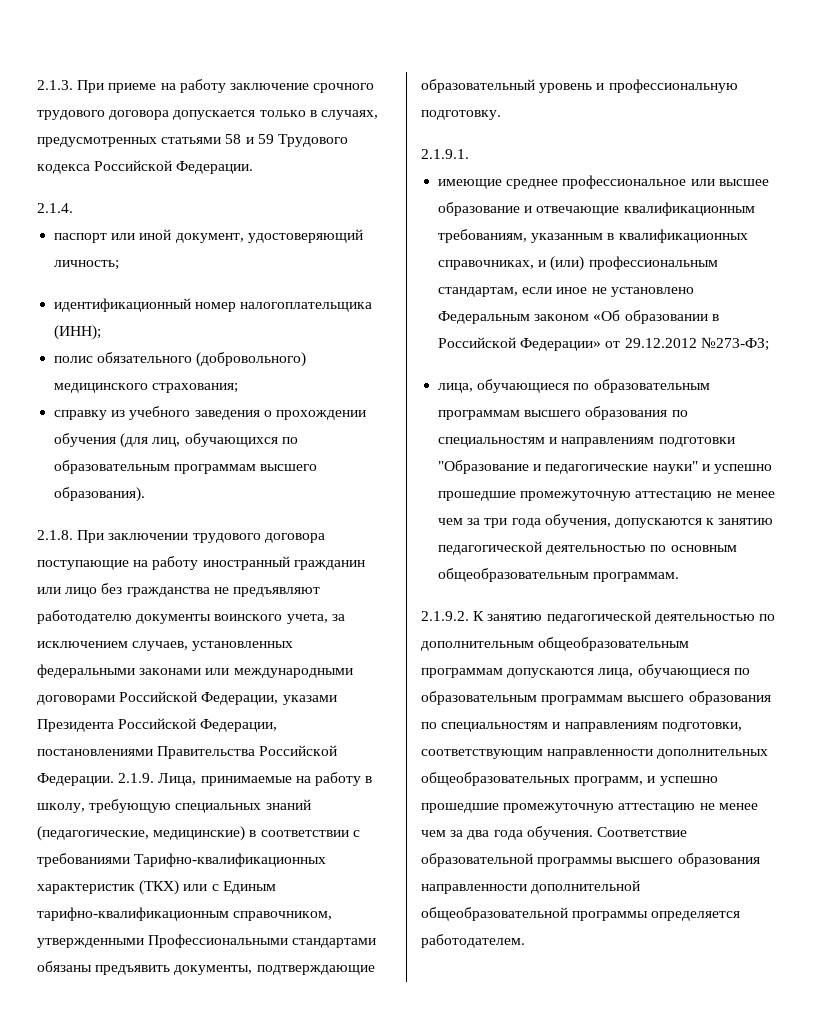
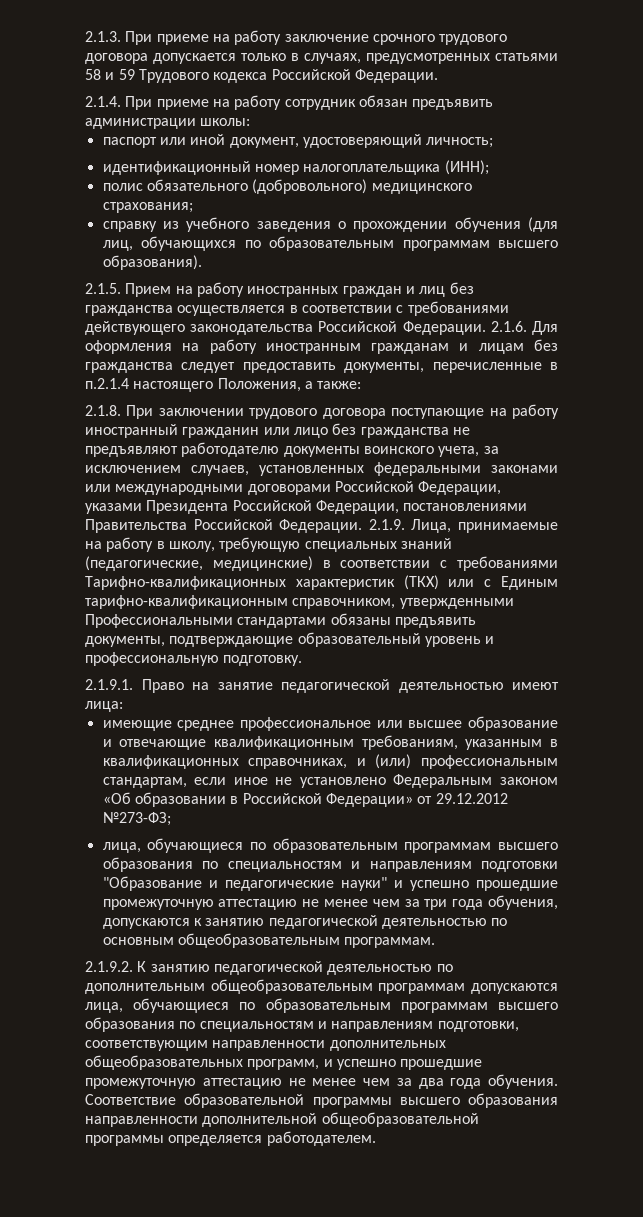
- 2.1.4.
+ 2.1.4. При приеме на работу сотрудник обязан предъявить администрации школы:
+ 2.1.5. Прием на работу иностранных граждан и лиц без гражданства осуществляется в соответствии с требованиями действующего законодательства Российской Федерации. 2.1.6. Для оформления на работу иностранным гражданам и лицам без гражданства следует предоставить документы, перечисленные в п.2.1.4 настоящего Положения, а также:
- 2.1.9.1.
+ 2.1.9.1. Право на занятие педагогической деятельностью имеют лица:

